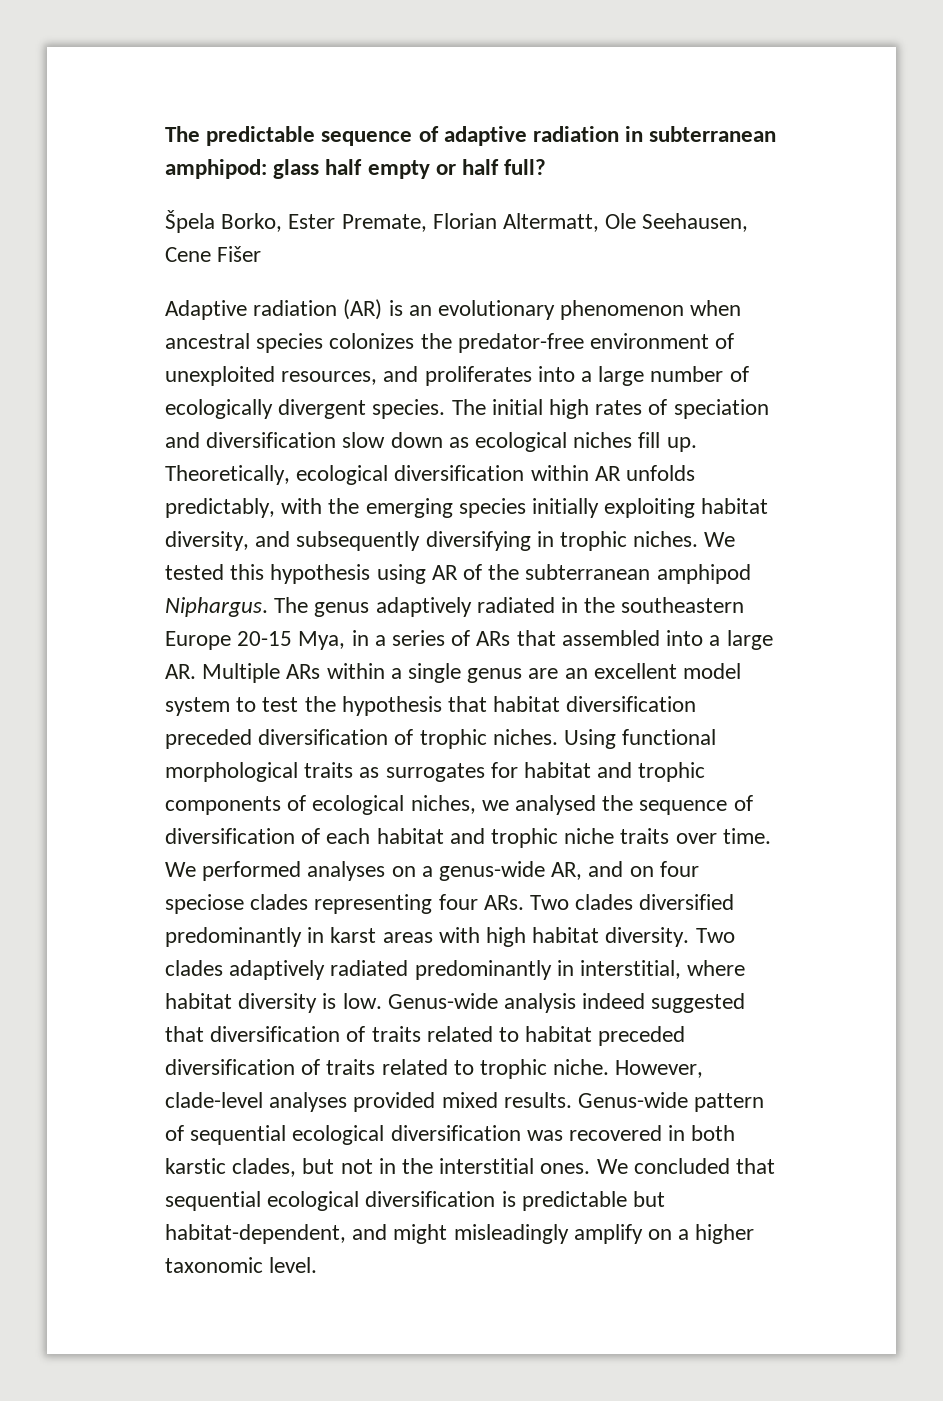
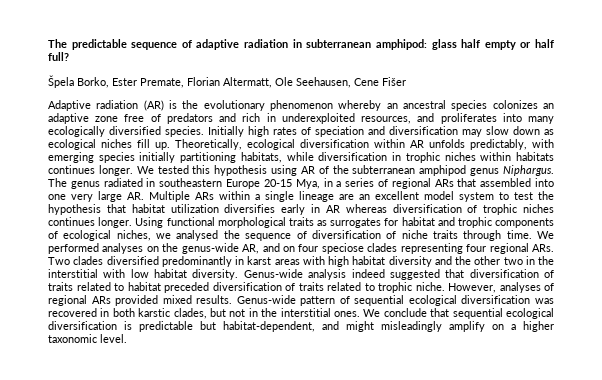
- Adaptive radiation (AR) is an evolutionary phenomenon when ancestral species colonizes the predator-free environment of unexploited resources, and proliferates into a large number of ecologically divergent species. The initial high rates of speciation and diversification slow down as ecological niches fill up.
+ Adaptive radiation (AR) is the evolutionary phenomenon whereby an ancestral species colonizes an adaptive zone free of predators and rich in underexploited resources, and proliferates into many ecologically diversified species. Initially high rates of speciation and diversification may slow down as ecological niches fill up.
- Theoretically, ecological diversification within AR unfolds predictably, with the emerging species initially exploiting habitat diversity, and subsequently diversifying in trophic niches.
+ Theoretically, ecological diversification within AR unfolds predictably, with emerging species initially partitioning habitats, while diversification in trophic niches within habitats continues longer.
- We tested this hypothesis using AR of the subterranean amphipod Niphargus.
+ We tested this hypothesis using AR of the subterranean amphipod genus Niphargus.
- The genus adaptively radiated in the southeastern Europe 20-15 Mya, in a series of ARs that assembled into a large AR. Multiple ARs within a single genus are an excellent model system to test the hypothesis that habitat diversification preceded diversification of trophic niches.
+ The genus radiated in southeastern Europe 20-15 Mya, in a series of regional ARs that assembled into one very large AR. Multiple ARs within a single lineage are an excellent model system to test the hypothesis that habitat utilization diversifies early in AR whereas diversification of trophic niches continues longer.
- Using functional morphological traits as surrogates for habitat and trophic components of ecological niches, we analysed the sequence of diversification of each habitat and trophic niche traits over time.
+ Using functional morphological traits as surrogates for habitat and trophic components of ecological niches, we analysed the sequence of diversification of niche traits through time.
- We performed analyses on a genus-wide AR, and on four speciose clades representing four ARs. Two clades diversified predominantly in karst areas with high habitat diversity. Two clades adaptively radiated predominantly in interstitial, where habitat diversity is low.
+ We performed analyses on the genus-wide AR, and on four speciose clades representing four regional ARs. Two clades diversified predominantly in karst areas with high habitat diversity and the other two in the interstitial with low habitat diversity.
- However, clade-level analyses provided mixed results.
+ However, analyses of regional ARs provided mixed results.
- We concluded that sequential ecological diversification is predictable but habitat-dependent, and might misleadingly amplify on a higher taxonomic level.
+ We conclude that sequential ecological diversification is predictable but habitat-dependent, and might misleadingly amplify on a higher taxonomic level.

